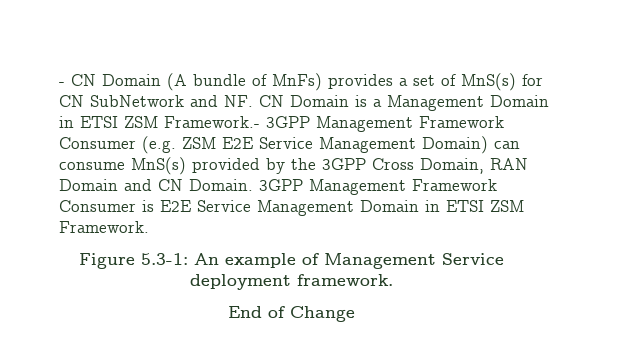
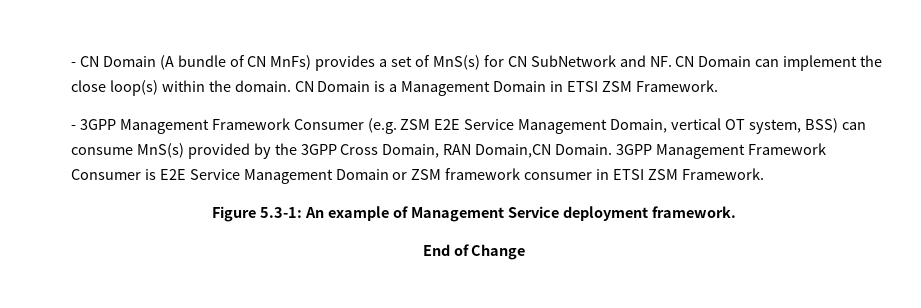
- - CN Domain (A bundle of MnFs) provides a set of MnS(s) for CN SubNetwork and NF. CN Domain is a Management Domain in ETSI ZSM Framework.- 3GPP Management Framework Consumer (e.g. ZSM E2E Service Management Domain) can consume MnS(s) provided by the 3GPP Cross Domain, RAN Domain and CN Domain.
+ - CN Domain (A bundle of CN MnFs) provides a set of MnS(s) for CN SubNetwork and NF. CN Domain can implement the close loop(s) within the domain. CN Domain is a Management Domain in ETSI ZSM Framework.
+ - 3GPP Management Framework Consumer (e.g. ZSM E2E Service Management Domain, vertical OT system, BSS) can consume MnS(s) provided by the 3GPP Cross Domain, RAN Domain,CN Domain.
- 3GPP Management Framework Consumer is E2E Service Management Domain in ETSI ZSM Framework.
+ 3GPP Management Framework Consumer is E2E Service Management Domain or ZSM framework consumer in ETSI ZSM Framework.

